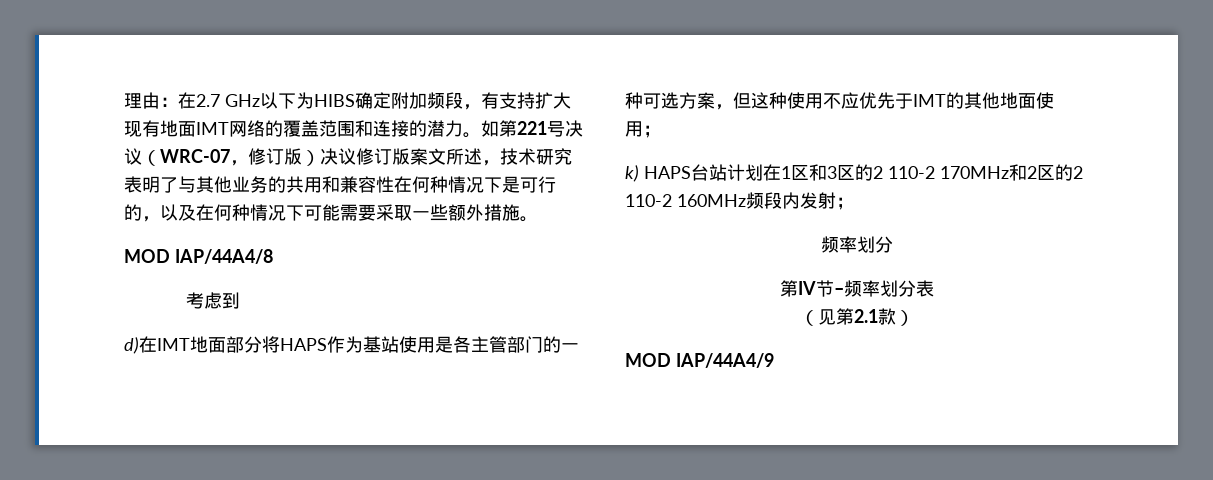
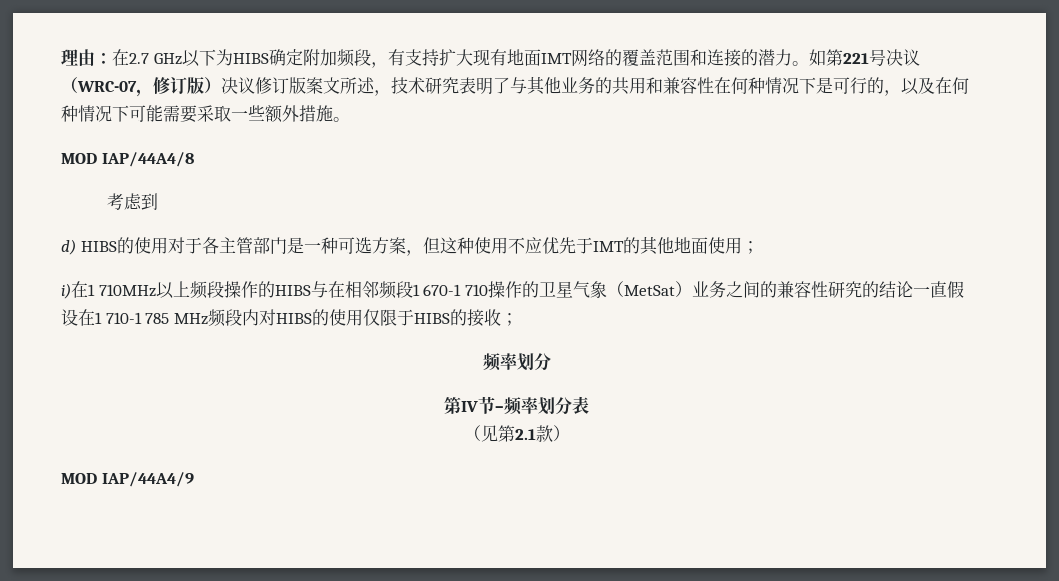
- d)在IMT地面部分将HAPS作为基站使用是各主管部门的一种可选方案，但这种使用不应优先于IMT的其他地面使用；
+ d) HIBS的使用对于各主管部门是一种可选方案，但这种使用不应优先于IMT的其他地面使用；
- k) HAPS台站计划在1区和3区的2 110-2 170MHz和2区的2 110-2 160MHz频段内发射；
+ i)在1 710MHz以上频段操作的HIBS与在相邻频段1 670-1 710操作的卫星气象（MetSat）业务之间的兼容性研究的结论一直假设在1 710-1 785 MHz频段内对HIBS的使用仅限于HIBS的接收；

